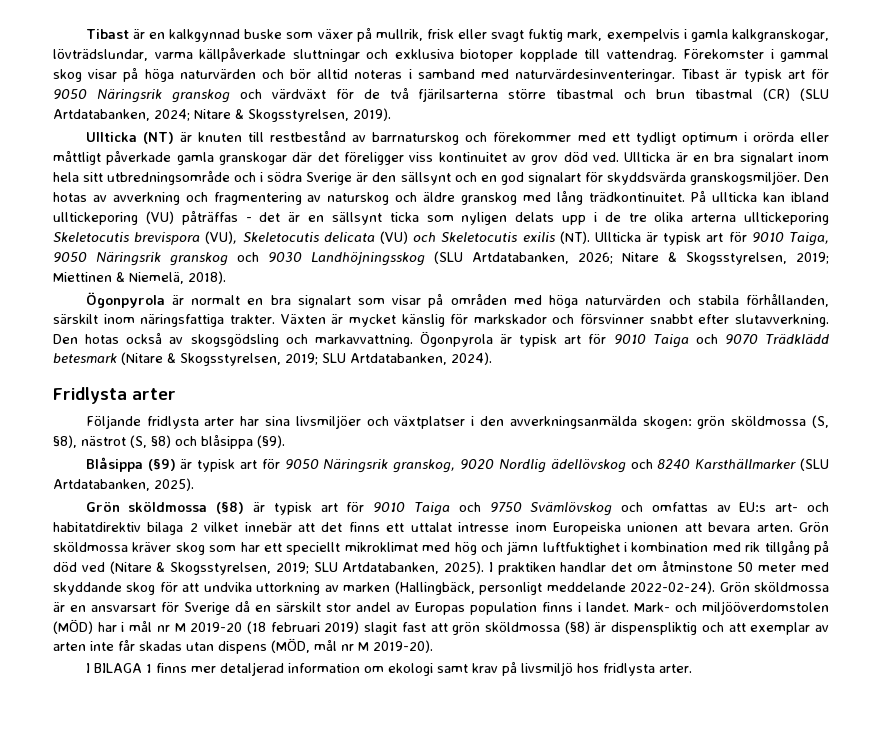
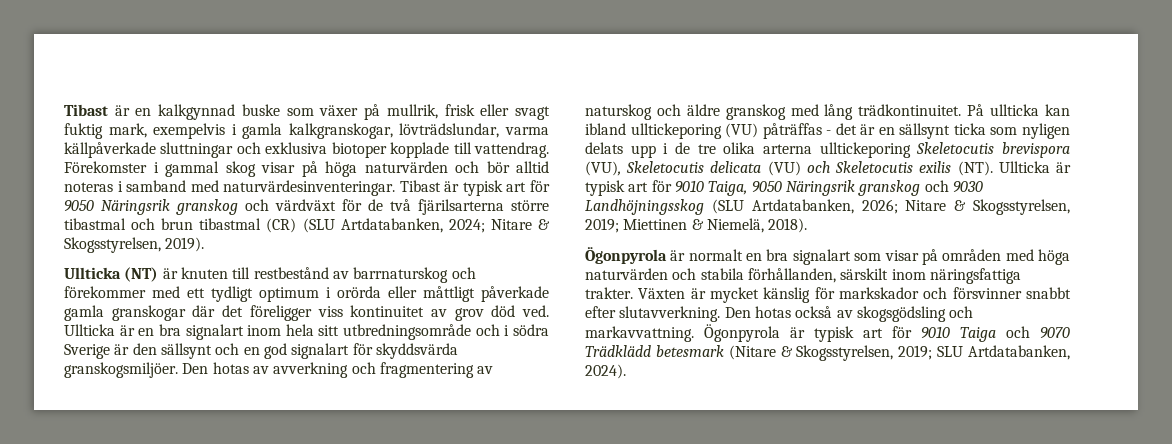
- Fridlysta arter
- Följande fridlysta arter har sina livsmiljöer och växtplatser i den avverkningsanmälda skogen: grön sköldmossa (S, §8), nästrot (S, §8) och blåsippa (§9).
- Blåsippa (§9) är typisk art för 9050 Näringsrik granskog, 9020 Nordlig ädellövskog och 8240 Karsthällmarker (SLU Artdatabanken, 2025).
- Grön sköldmossa (§8) är typisk art för 9010 Taiga och 9750 Svämlövskog och omfattas av EU:s art- och habitatdirektiv bilaga 2 vilket innebär att det finns ett uttalat intresse inom Europeiska unionen att bevara arten. Grön sköldmossa kräver skog som har ett speciellt mikroklimat med hög och jämn luftfuktighet i kombination med rik tillgång på död ved (Nitare & Skogsstyrelsen, 2019; SLU Artdatabanken, 2025). I praktiken handlar det om åtminstone 50 meter med skyddande skog för att undvika uttorkning av marken (Hallingbäck, personligt meddelande 2022-02-24). Grön sköldmossa är en ansvarsart för Sverige då en särskilt stor andel av Europas population finns i landet. Mark- och miljööverdomstolen (MÖD) har i mål nr M 2019-20 (18 februari 2019) slagit fast att grön sköldmossa (§8) är dispenspliktig och att exemplar av arten inte får skadas utan dispens (MÖD, mål nr M 2019-20).
- I BILAGA 1 finns mer detaljerad information om ekologi samt krav på livsmiljö hos fridlysta arter.

